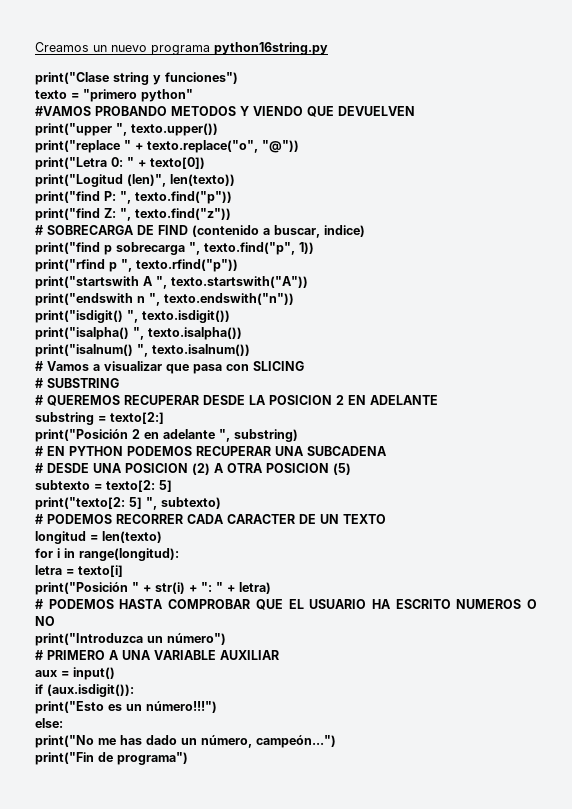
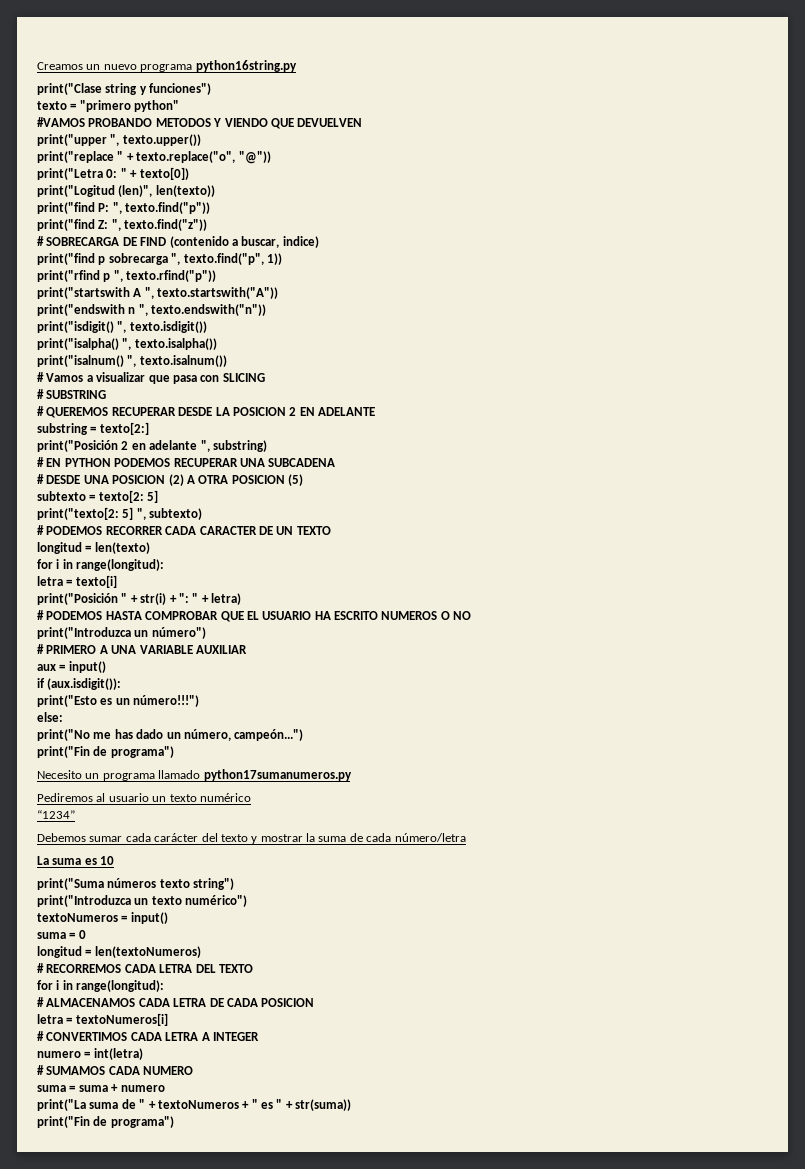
+ Necesito un programa llamado python17sumanumeros.py
+ Pediremos al usuario un texto numérico
+ “1234”
+ Debemos sumar cada carácter del texto y mostrar la suma de cada número/letra
+ La suma es 10
+ print("Suma números texto string")
+ print("Introduzca un texto numérico")
+ textoNumeros = input()
+ suma = 0
+ longitud = len(textoNumeros)
+ # RECORREMOS CADA LETRA DEL TEXTO
+ for i in range(longitud):
+ # ALMACENAMOS CADA LETRA DE CADA POSICION
+ letra = textoNumeros[i]
+ # CONVERTIMOS CADA LETRA A INTEGER
+ numero = int(letra)
+ # SUMAMOS CADA NUMERO
+ suma = suma + numero
+ print("La suma de " + textoNumeros + " es " + str(suma))
+ print("Fin de programa")

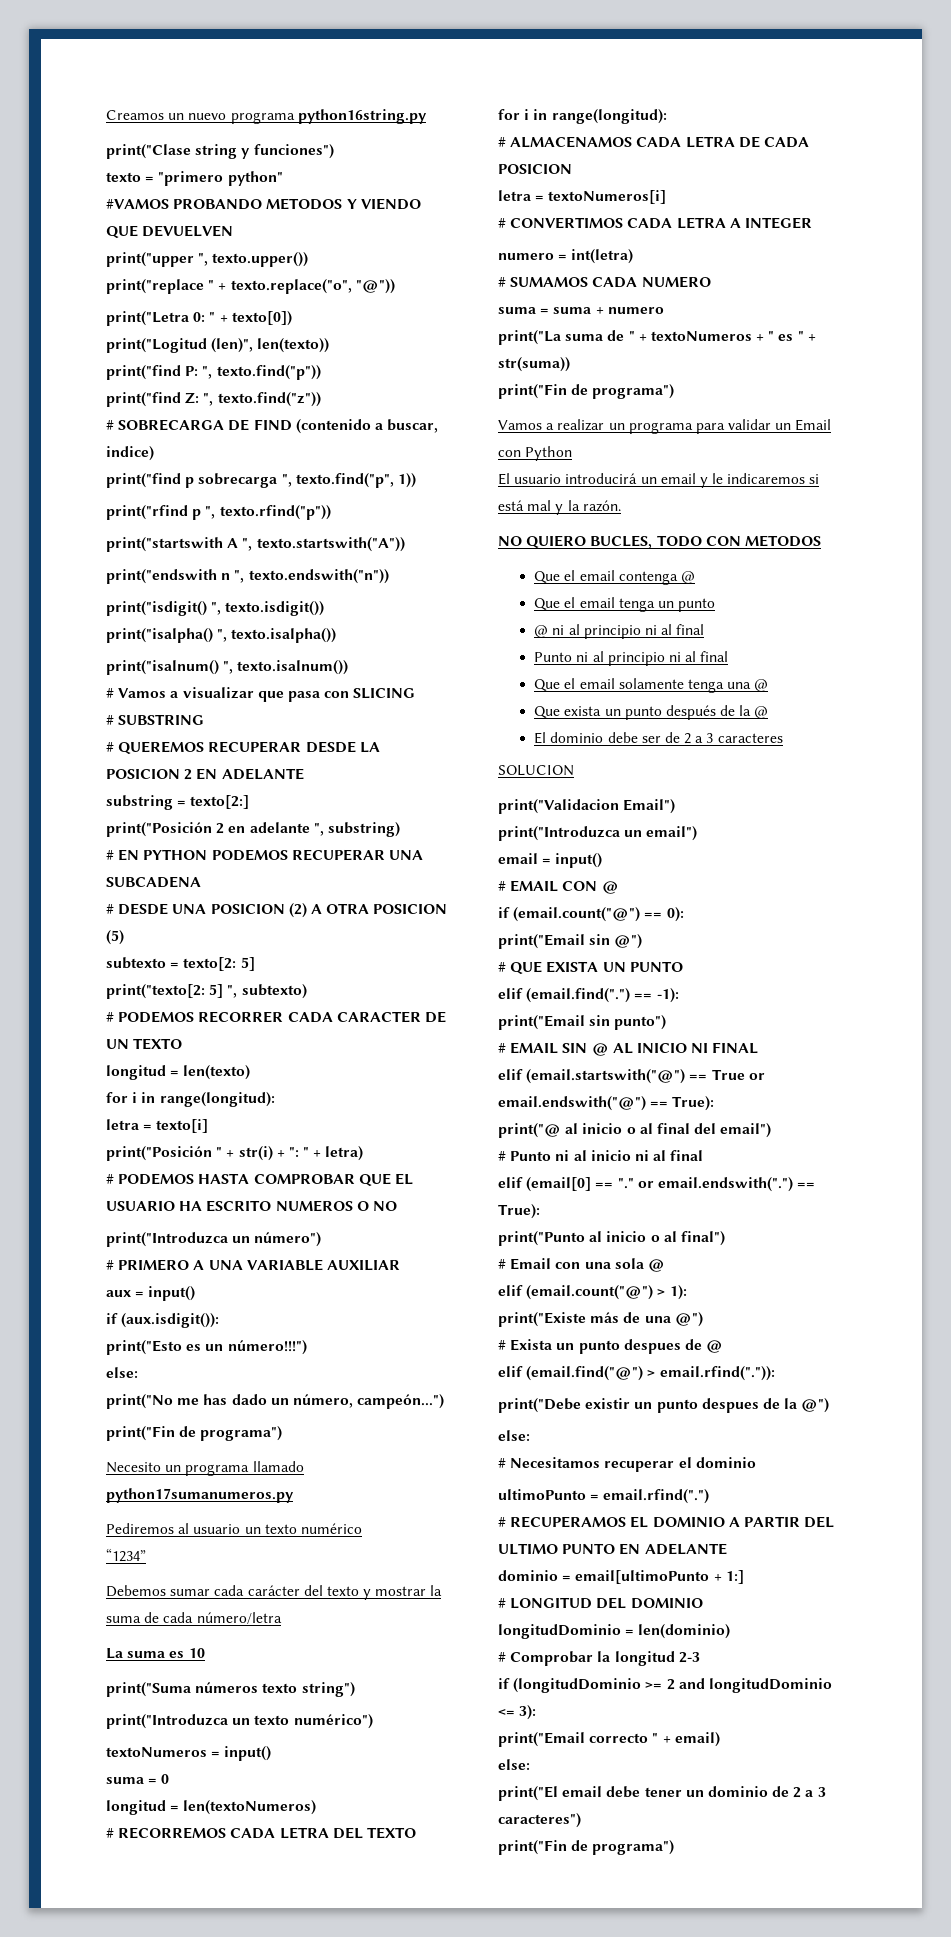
+ Vamos a realizar un programa para validar un Email con Python
+ El usuario introducirá un email y le indicaremos si está mal y la razón.
+ NO QUIERO BUCLES, TODO CON METODOS
+ Que el email contenga @
+ Que el email tenga un punto
+ @ ni al principio ni al final
+ Punto ni al principio ni al final
+ Que el email solamente tenga una @
+ Que exista un punto después de la @
+ El dominio debe ser de 2 a 3 caracteres
+ SOLUCION
+ print("Validacion Email")
+ print("Introduzca un email")
+ email = input()
+ # EMAIL CON @
+ if (email.count("@") == 0):
+ print("Email sin @")
+ # QUE EXISTA UN PUNTO
+ elif (email.find(".") == -1):
+ print("Email sin punto")
+ # EMAIL SIN @ AL INICIO NI FINAL
+ elif (email.startswith("@") == True or email.endswith("@") == True):
+ print("@ al inicio o al final del email")
+ # Punto ni al inicio ni al final
+ elif (email[0] == "." or email.endswith(".") == True):
+ print("Punto al inicio o al final")
+ # Email con una sola @
+ elif (email.count("@") > 1):
+ print("Existe más de una @")
+ # Exista un punto despues de @
+ elif (email.find("@") > email.rfind(".")):
+ print("Debe existir un punto despues de la @")
+ else:
+ # Necesitamos recuperar el dominio
+ ultimoPunto = email.rfind(".")
+ # RECUPERAMOS EL DOMINIO A PARTIR DEL ULTIMO PUNTO EN ADELANTE
+ dominio = email[ultimoPunto + 1:]
+ # LONGITUD DEL DOMINIO
+ longitudDominio = len(dominio)
+ # Comprobar la longitud 2-3
+ if (longitudDominio >= 2 and longitudDominio <= 3):
+ print("Email correcto " + email)
+ else:
+ print("El email debe tener un dominio de 2 a 3 caracteres")
+ print("Fin de programa")

